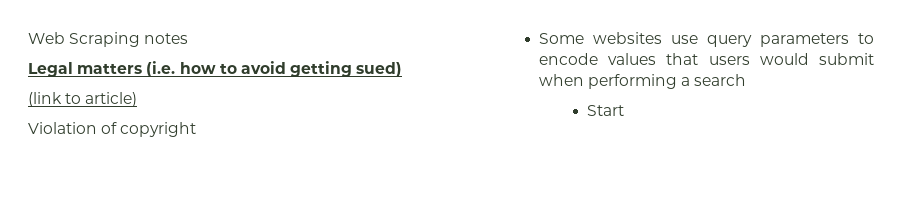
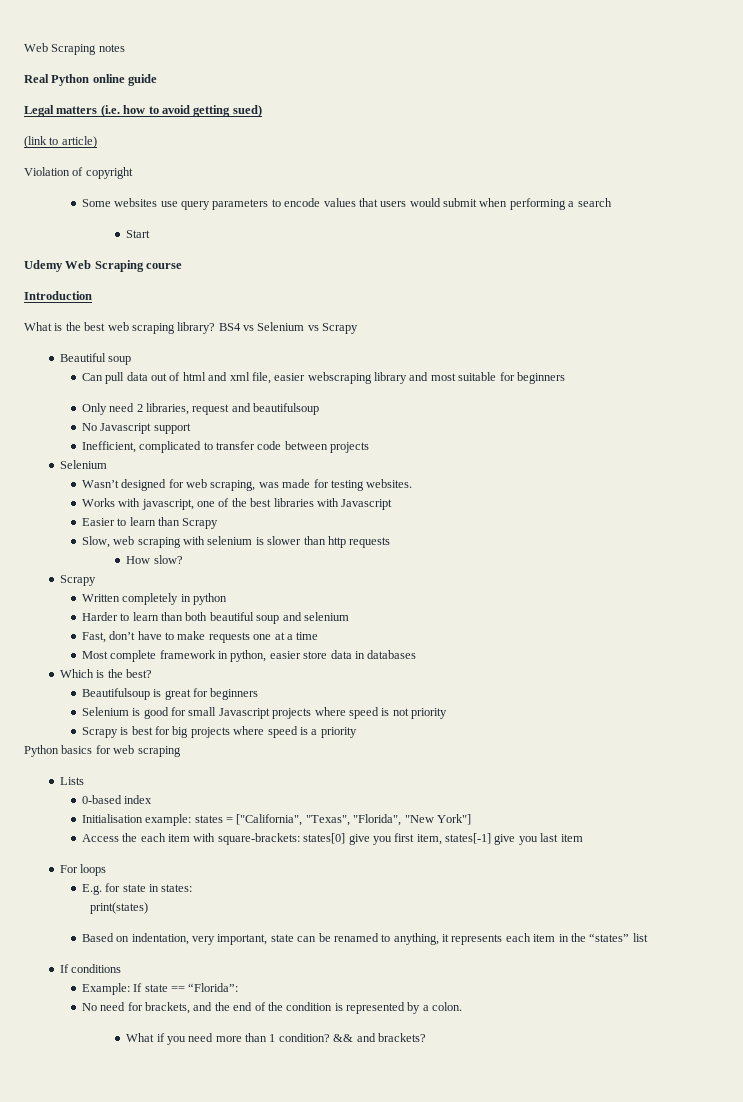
+ Real Python online guide
+ Udemy Web Scraping course
+ Introduction
+ What is the best web scraping library? BS4 vs Selenium vs Scrapy
+ Beautiful soup
+ Can pull data out of html and xml file, easier webscraping library and most suitable for beginners
+ Only need 2 libraries, request and beautifulsoup
+ No Javascript support
+ Inefficient, complicated to transfer code between projects
+ Selenium
+ Wasn’t designed for web scraping, was made for testing websites.
+ Works with javascript, one of the best libraries with Javascript
+ Easier to learn than Scrapy
+ Slow, web scraping with selenium is slower than http requests
+ How slow?
+ Scrapy
+ Written completely in python
+ Harder to learn than both beautiful soup and selenium
+ Fast, don’t have to make requests one at a time
+ Most complete framework in python, easier store data in databases
+ Which is the best?
+ Beautifulsoup is great for beginners
+ Selenium is good for small Javascript projects where speed is not priority
+ Scrapy is best for big projects where speed is a priority
+ Python basics for web scraping
+ Lists
+ 0-based index
+ Initialisation example: states = ["California", "Texas", "Florida", "New York"]
+ Access the each item with square-brackets: states[0] give you first item, states[-1] give you last item
+ For loops
+ E.g. for state in states:
+ print(states)
+ Based on indentation, very important, state can be renamed to anything, it represents each item in the “states” list
+ If conditions
+ Example: If state == “Florida”:
+ No need for brackets, and the end of the condition is represented by a colon.
+ What if you need more than 1 condition? && and brackets?

